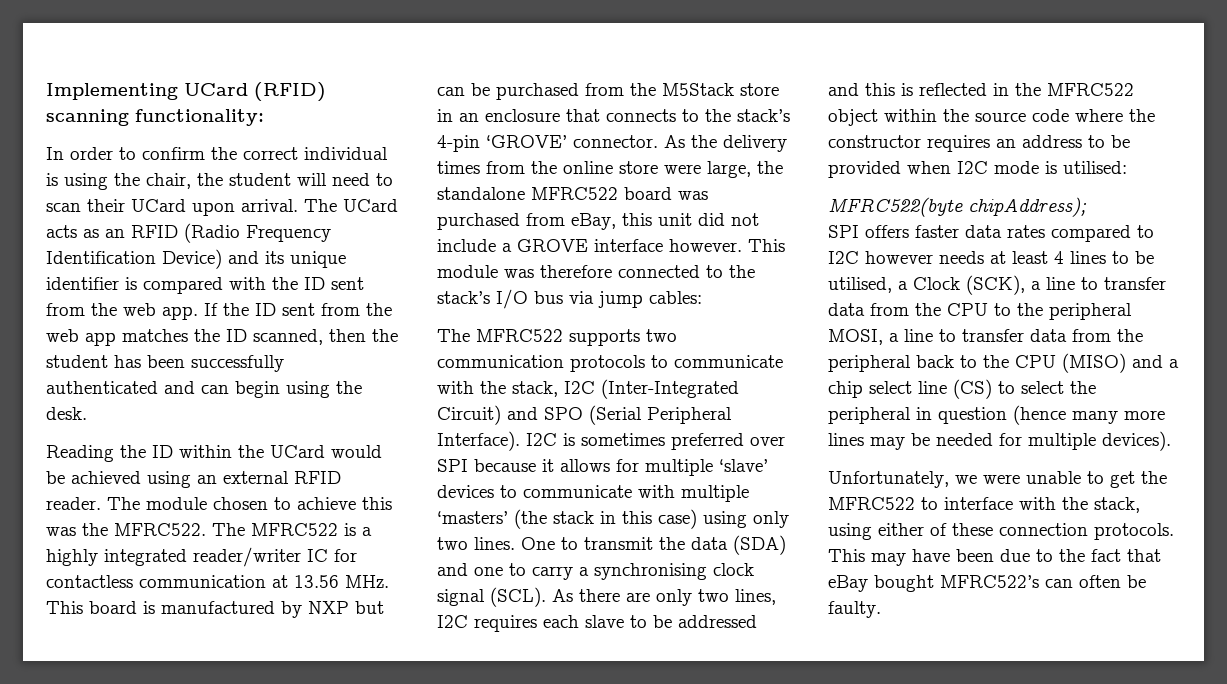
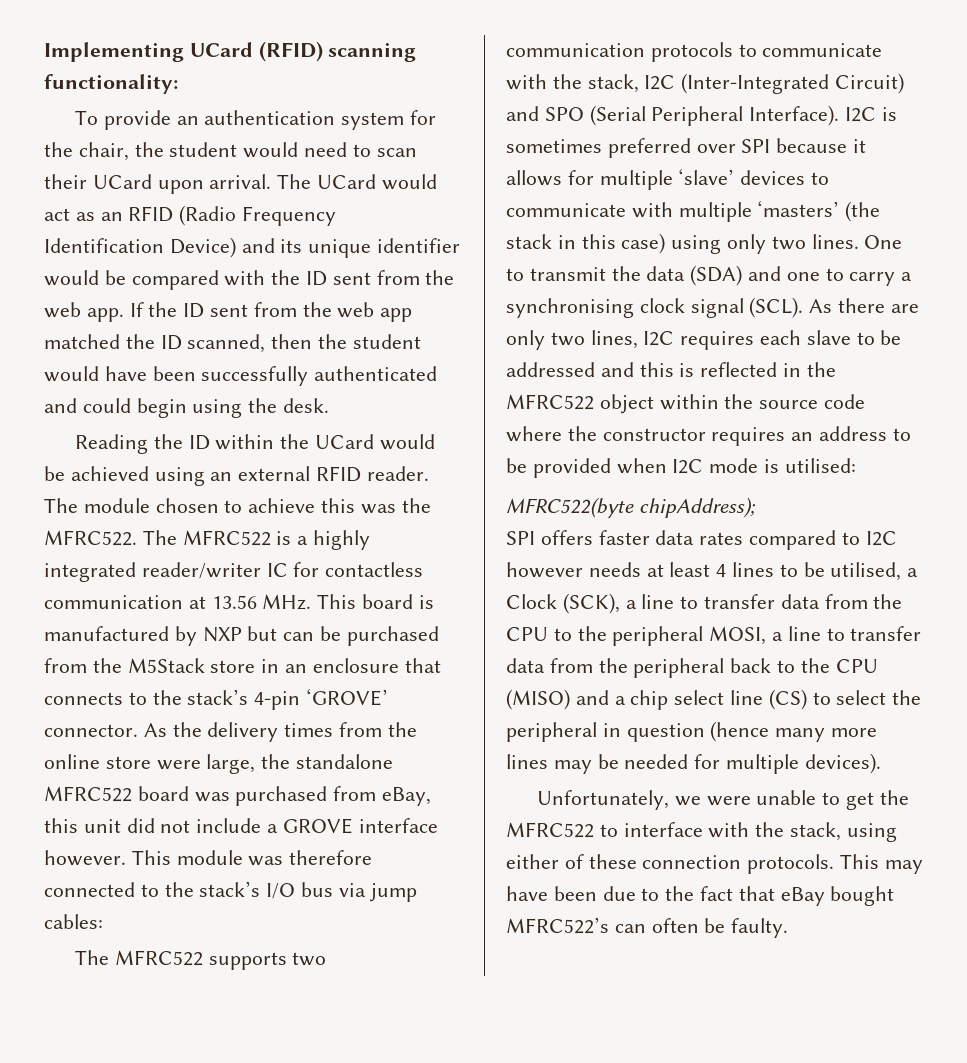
- In order to confirm the correct individual is using the chair, the student will need to scan their UCard upon arrival.
+ To provide an authentication system for the chair, the student would need to scan their UCard upon arrival.
- The UCard acts as an RFID (Radio Frequency Identification Device) and its unique identifier is compared with the ID sent from the web app.
+ The UCard would act as an RFID (Radio Frequency Identification Device) and its unique identifier would be compared with the ID sent from the web app.
- If the ID sent from the web app matches the ID scanned, then the student has been successfully authenticated and can begin using the desk.
+ If the ID sent from the web app matched the ID scanned, then the student would have been successfully authenticated and could begin using the desk.

